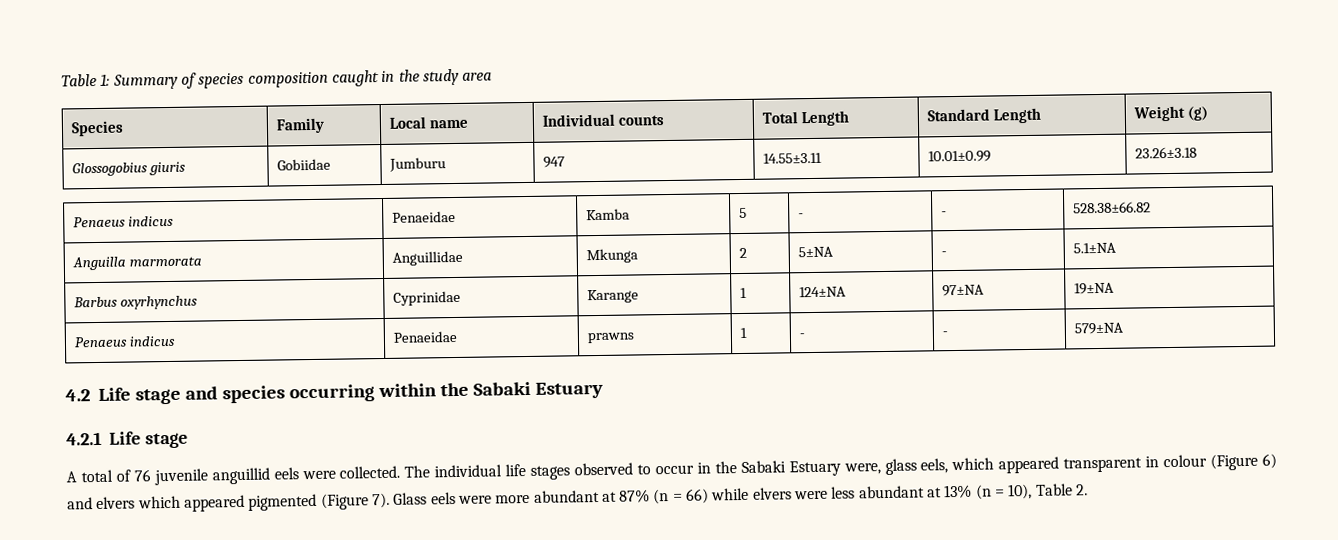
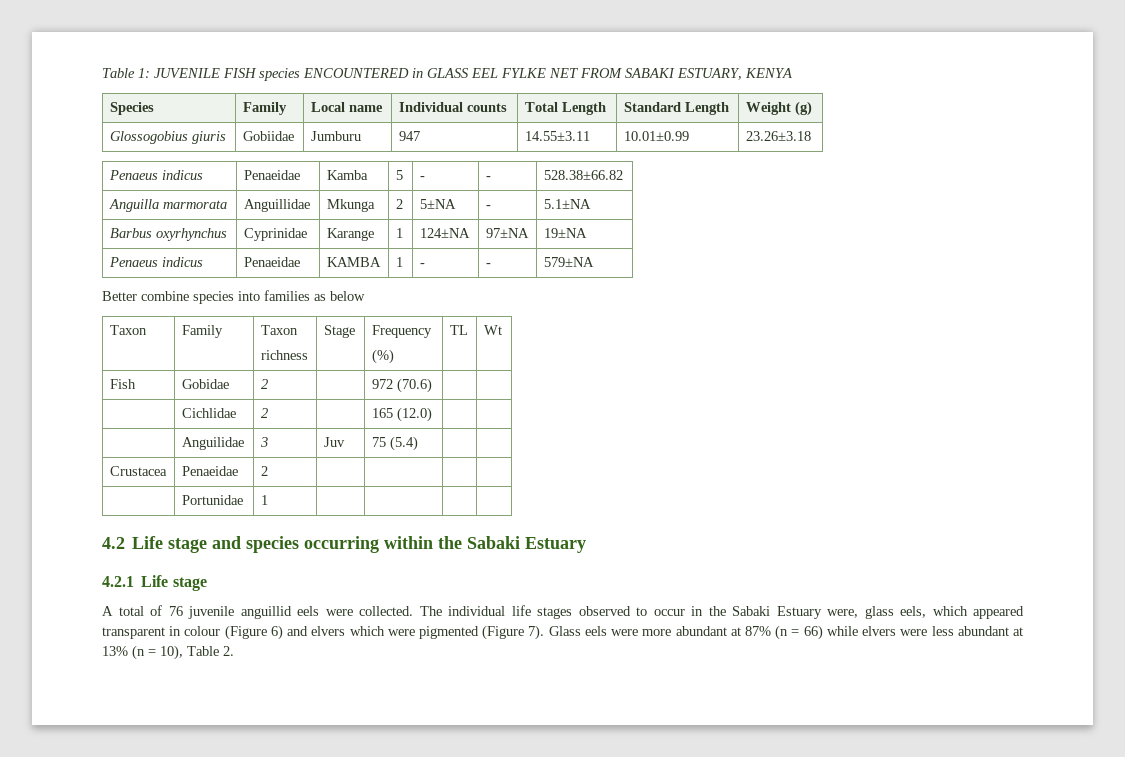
- Table 1: Summary of species composition caught in the study area
+ Table 1: JUVENILE FISH species ENCOUNTERED in GLASS EEL FYLKE NET FROM SABAKI ESTUARY, KENYA
- Penaeus indicus | Penaeidae | prawns | 1 | - | - | 579±NA
+ Penaeus indicus | Penaeidae | KAMBA | 1 | - | - | 579±NA
+ Better combine species into families as below
+ Taxon | Family | Taxon
+ richness | Stage | Frequency
+ (%) | TL | Wt
+ Fish | Gobidae | 2 | | 972 (70.6) | |
+ | Cichlidae | 2 | | 165 (12.0) | |
+ | Anguilidae | 3 | Juv | 75 (5.4) | |
+ Crustacea | Penaeidae | 2 | | | |
+ | Portunidae | 1 | | | |
- The individual life stages observed to occur in the Sabaki Estuary were, glass eels, which appeared transparent in colour (Figure 6) and elvers which appeared pigmented (Figure 7).
+ The individual life stages observed to occur in the Sabaki Estuary were, glass eels, which appeared transparent in colour (Figure 6) and elvers which were pigmented (Figure 7).

